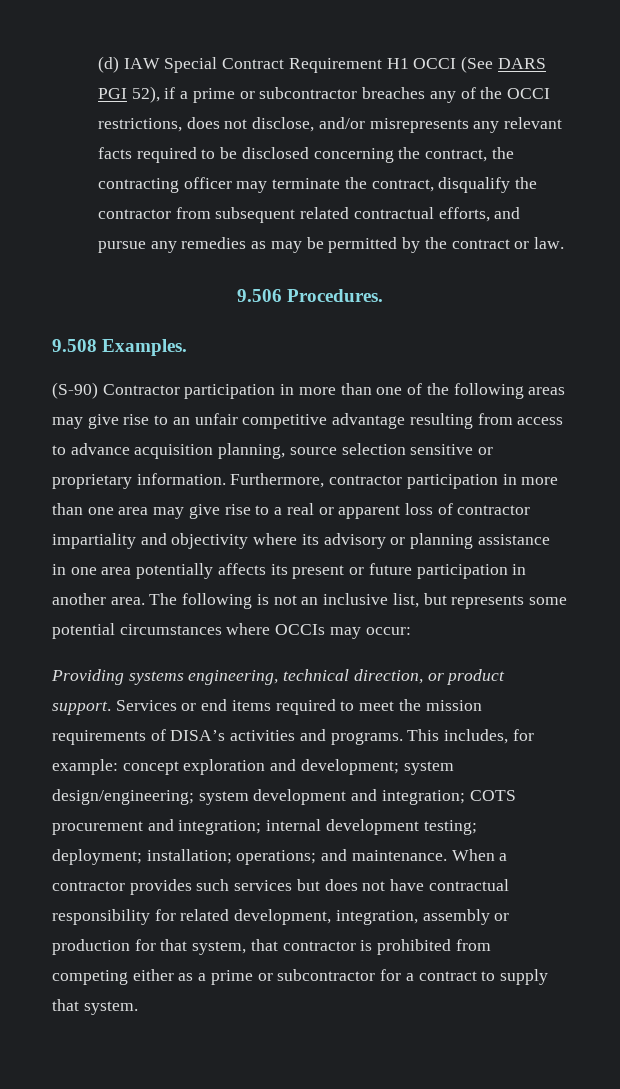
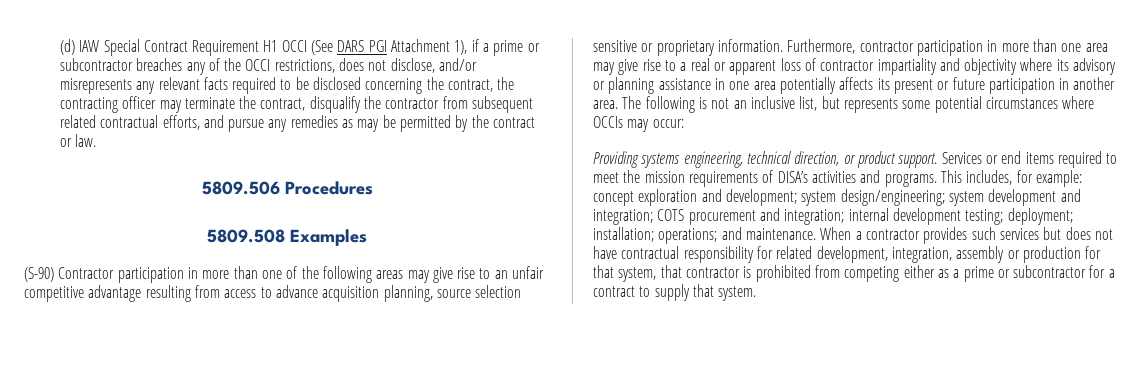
- (d) IAW Special Contract Requirement H1 OCCI (See DARS PGI 52), if a prime or subcontractor breaches any of the OCCI restrictions, does not disclose, and/or misrepresents any relevant facts required to be disclosed concerning the contract, the contracting officer may terminate the contract, disqualify the contractor from subsequent related contractual efforts, and pursue any remedies as may be permitted by the contract or law.
+ (d) IAW Special Contract Requirement H1 OCCI (See DARS PGI Attachment 1), if a prime or subcontractor breaches any of the OCCI restrictions, does not disclose, and/or misrepresents any relevant facts required to be disclosed concerning the contract, the contracting officer may terminate the contract, disqualify the contractor from subsequent related contractual efforts, and pursue any remedies as may be permitted by the contract or law.
- 9.506 Procedures.
- 9.508 Examples.
+ 5809.506 Procedures
+ 5809.508 Examples

